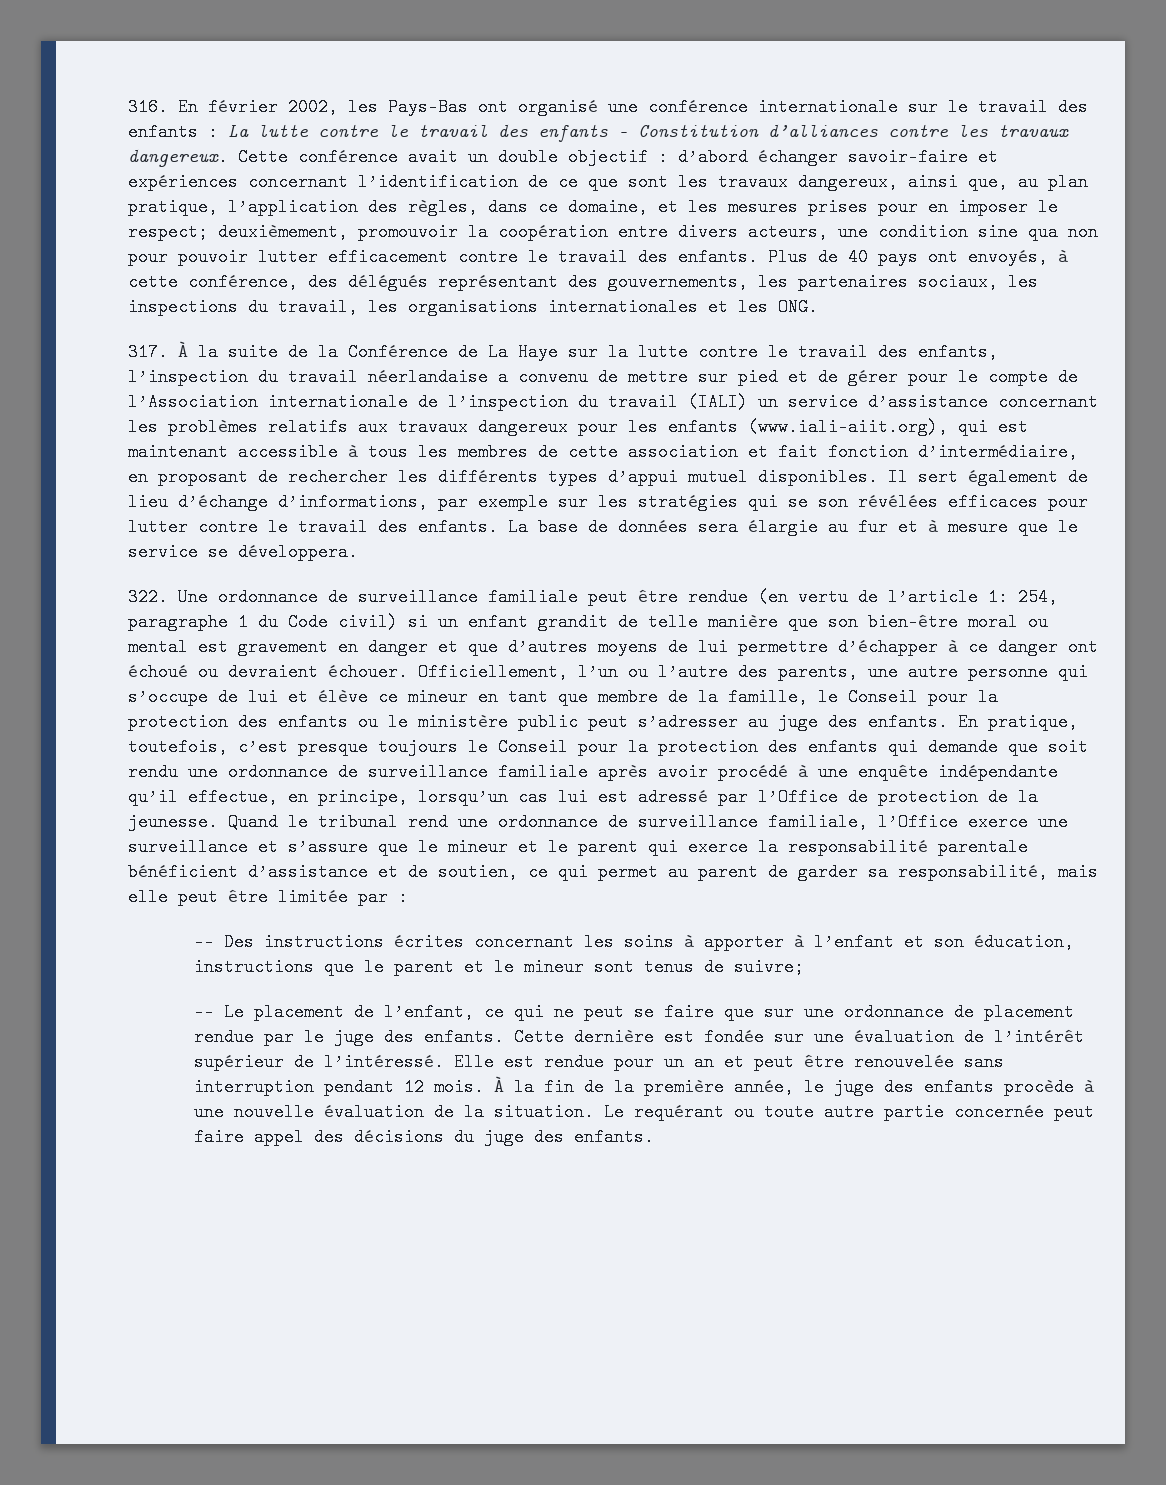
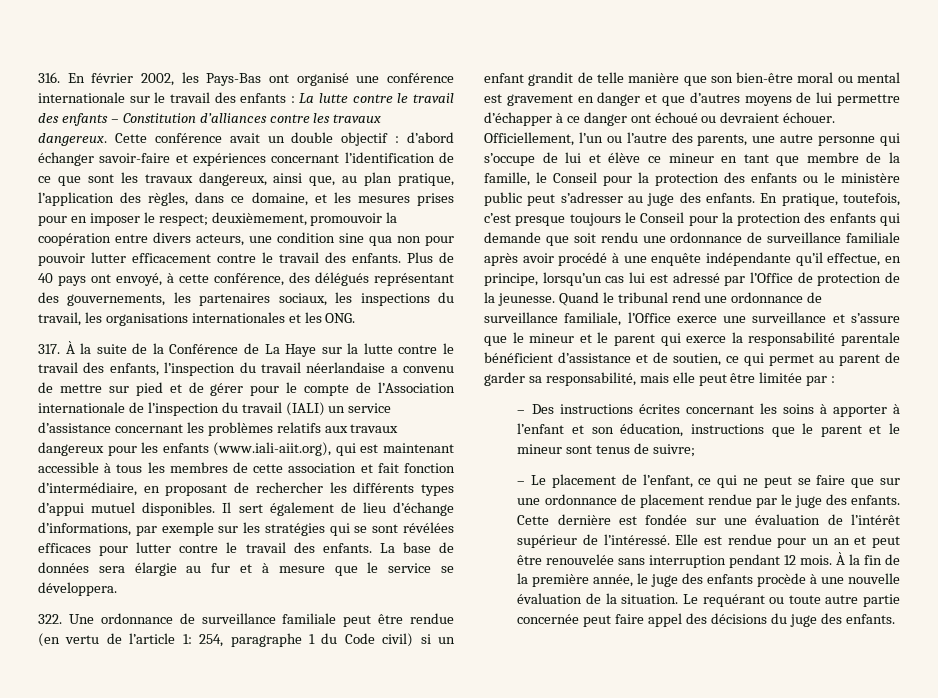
- Plus de 40 pays ont envoyés, à cette conférence, des délégués représentant des gouvernements, les partenaires sociaux, les inspections du travail, les organisations internationales et les ONG.
+ Plus de 40 pays ont envoyé, à cette conférence, des délégués représentant des gouvernements, les partenaires sociaux, les inspections du travail, les organisations internationales et les ONG.
- Il sert également de lieu d’échange d’informations, par exemple sur les stratégies qui se son révélées efficaces pour lutter contre le travail des enfants.
+ Il sert également de lieu d’échange d’informations, par exemple sur les stratégies qui se sont révélées efficaces pour lutter contre le travail des enfants.
- -- Des instructions écrites concernant les soins à apporter à l’enfant et son éducation, instructions que le parent et le mineur sont tenus de suivre;
+ – Des instructions écrites concernant les soins à apporter à l’enfant et son éducation, instructions que le parent et le mineur sont tenus de suivre;
- -- Le placement de l’enfant, ce qui ne peut se faire que sur une ordonnance de placement rendue par le juge des enfants.
+ – Le placement de l’enfant, ce qui ne peut se faire que sur une ordonnance de placement rendue par le juge des enfants.

